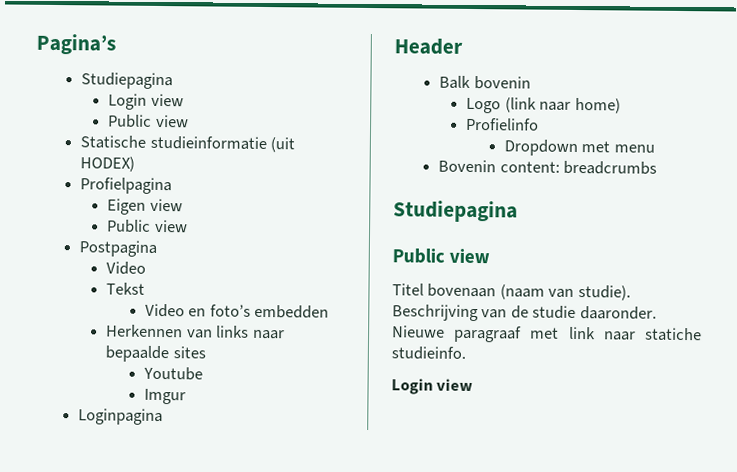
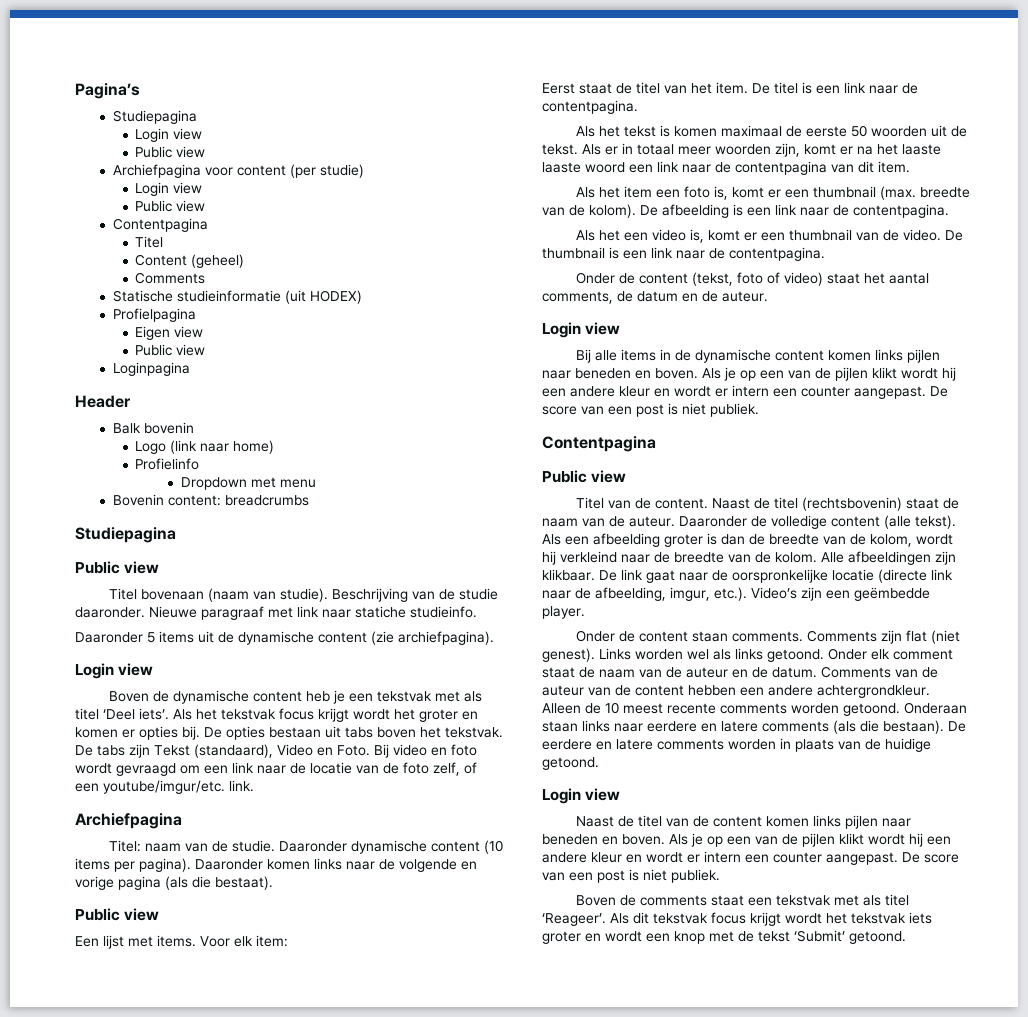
+ Archiefpagina voor content (per studie)
+ Login view
+ Public view
+ Contentpagina
+ Titel
+ Content (geheel)
+ Comments
- Postpagina
- Video
- Tekst
- Video en foto’s embedden
- Herkennen van links naar bepaalde sites
- Youtube
- Imgur
  Nieuwe paragraaf met link naar statiche studieinfo.
+ Daaronder 5 items uit de dynamische content (zie archiefpagina).
  Login view
+ Boven de dynamische content heb je een tekstvak met als titel ‘Deel iets’. Als het tekstvak focus krijgt wordt het groter en komen er opties bij. De opties bestaan uit tabs boven het tekstvak. De tabs zijn Tekst (standaard), Video en Foto. Bij video en foto wordt gevraagd om een link naar de locatie van de foto zelf, of een youtube/imgur/etc. link.
+ Archiefpagina
+ Titel: naam van de studie. Daaronder dynamische content (10 items per pagina). Daaronder komen links naar de volgende en vorige pagina (als die bestaat).
+ Public view
+ Een lijst met items. Voor elk item:
+ Eerst staat de titel van het item. De titel is een link naar de contentpagina.
+ Als het tekst is komen maximaal de eerste 50 woorden uit de tekst. Als er in totaal meer woorden zijn, komt er na het laaste laaste woord een link naar de contentpagina van dit item.
+ Als het item een foto is, komt er een thumbnail (max. breedte van de kolom). De afbeelding is een link naar de contentpagina.
+ Als het een video is, komt er een thumbnail van de video. De thumbnail is een link naar de contentpagina.
+ Onder de content (tekst, foto of video) staat het aantal comments, de datum en de auteur.
+ Login view
+ Bij alle items in de dynamische content komen links pijlen naar beneden en boven. Als je op een van de pijlen klikt wordt hij een andere kleur en wordt er intern een counter aangepast. De score van een post is niet publiek.
+ Contentpagina
+ Public view
+ Titel van de content. Naast de titel (rechtsbovenin) staat de naam van de auteur. Daaronder de volledige content (alle tekst). Als een afbeelding groter is dan de breedte van de kolom, wordt hij verkleind naar de breedte van de kolom. Alle afbeeldingen zijn klikbaar. De link gaat naar de oorspronkelijke locatie (directe link naar de afbeelding, imgur, etc.). Video’s zijn een geëmbedde player.
+ Onder de content staan comments. Comments zijn flat (niet genest). Links worden wel als links getoond. Onder elk comment staat de naam van de auteur en de datum. Comments van de auteur van de content hebben een andere achtergrondkleur. Alleen de 10 meest recente comments worden getoond. Onderaan staan links naar eerdere en latere comments (als die bestaan). De eerdere en latere comments worden in plaats van de huidige getoond.
+ Login view
+ Naast de titel van de content komen links pijlen naar beneden en boven. Als je op een van de pijlen klikt wordt hij een andere kleur en wordt er intern een counter aangepast. De score van een post is niet publiek.
+ Boven de comments staat een tekstvak met als titel ‘Reageer’. Als dit tekstvak focus krijgt wordt het tekstvak iets groter en wordt een knop met de tekst ‘Submit’ getoond.

